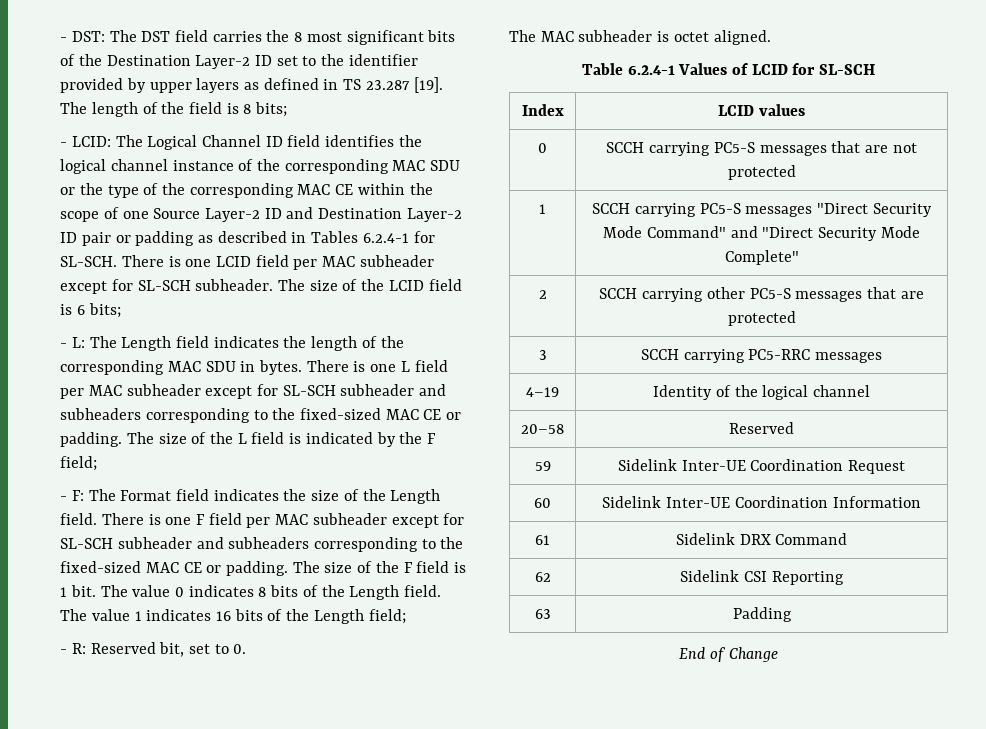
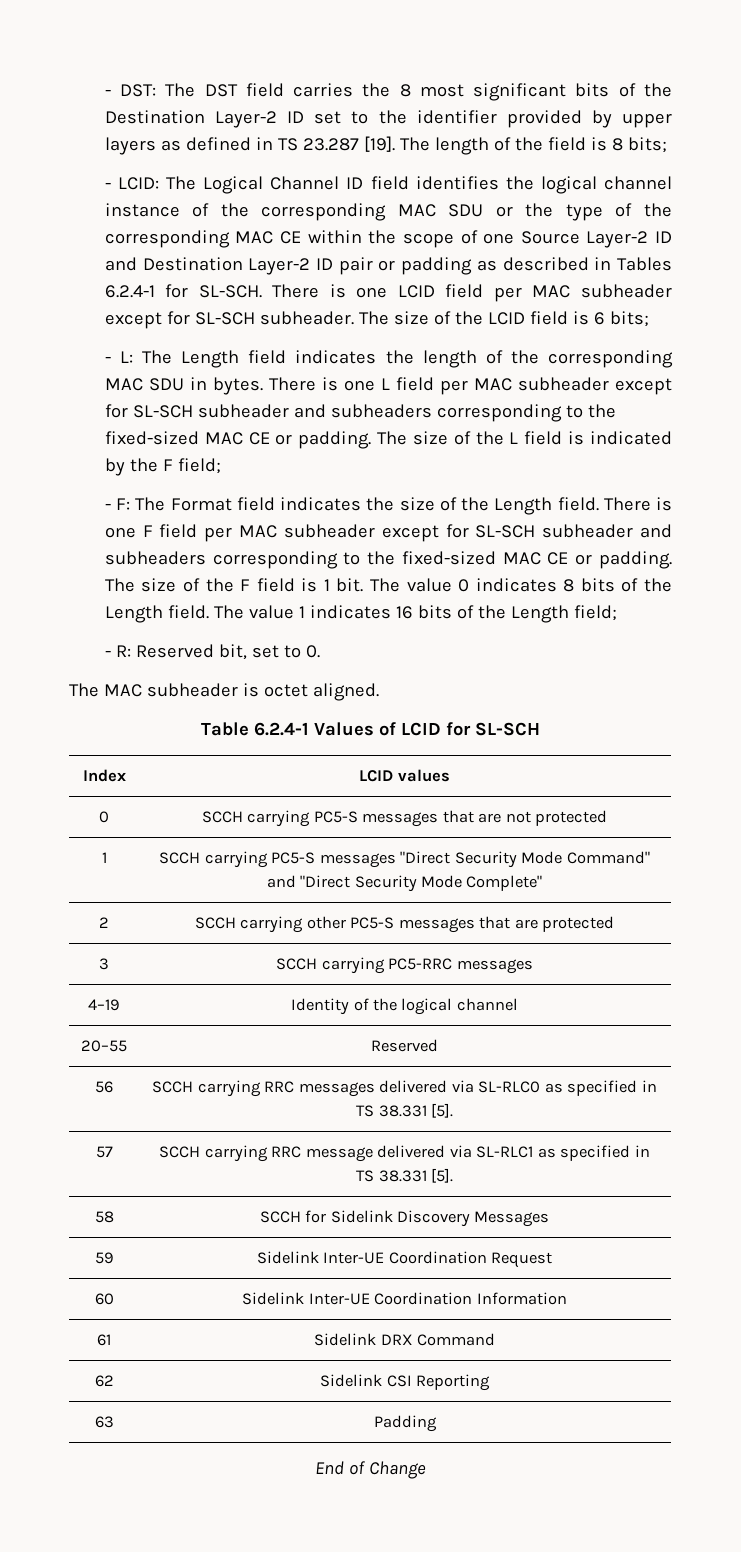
- 20–58 | Reserved
+ 20–55 | Reserved
+ 56 | SCCH carrying RRC messages delivered via SL-RLC0 as specified in TS 38.331 [5].
+ 57 | SCCH carrying RRC message delivered via SL-RLC1 as specified in TS 38.331 [5].
+ 58 | SCCH for Sidelink Discovery Messages

